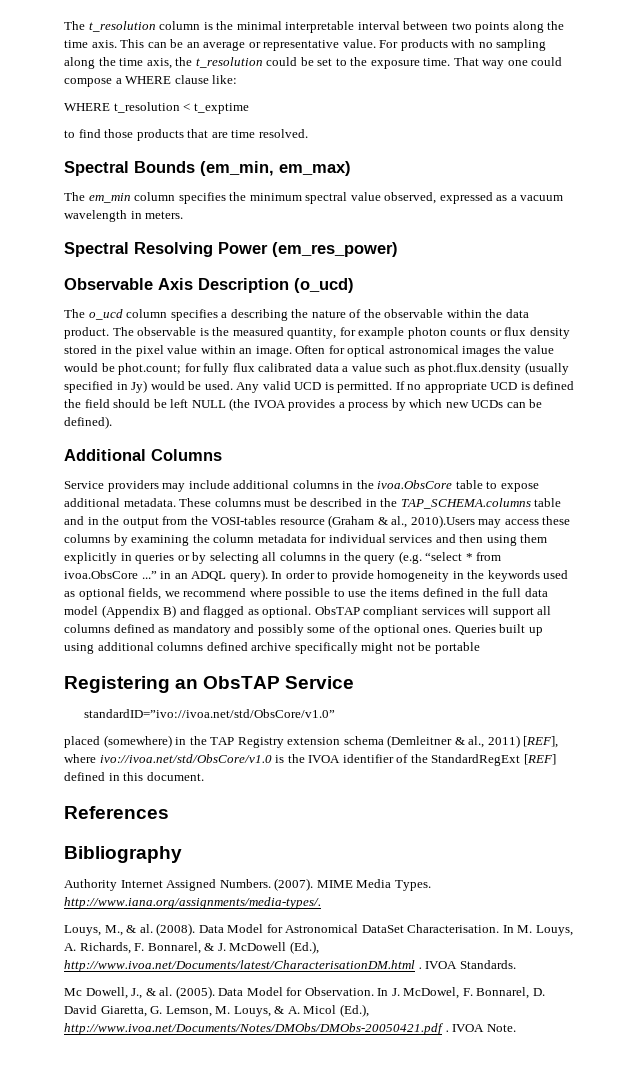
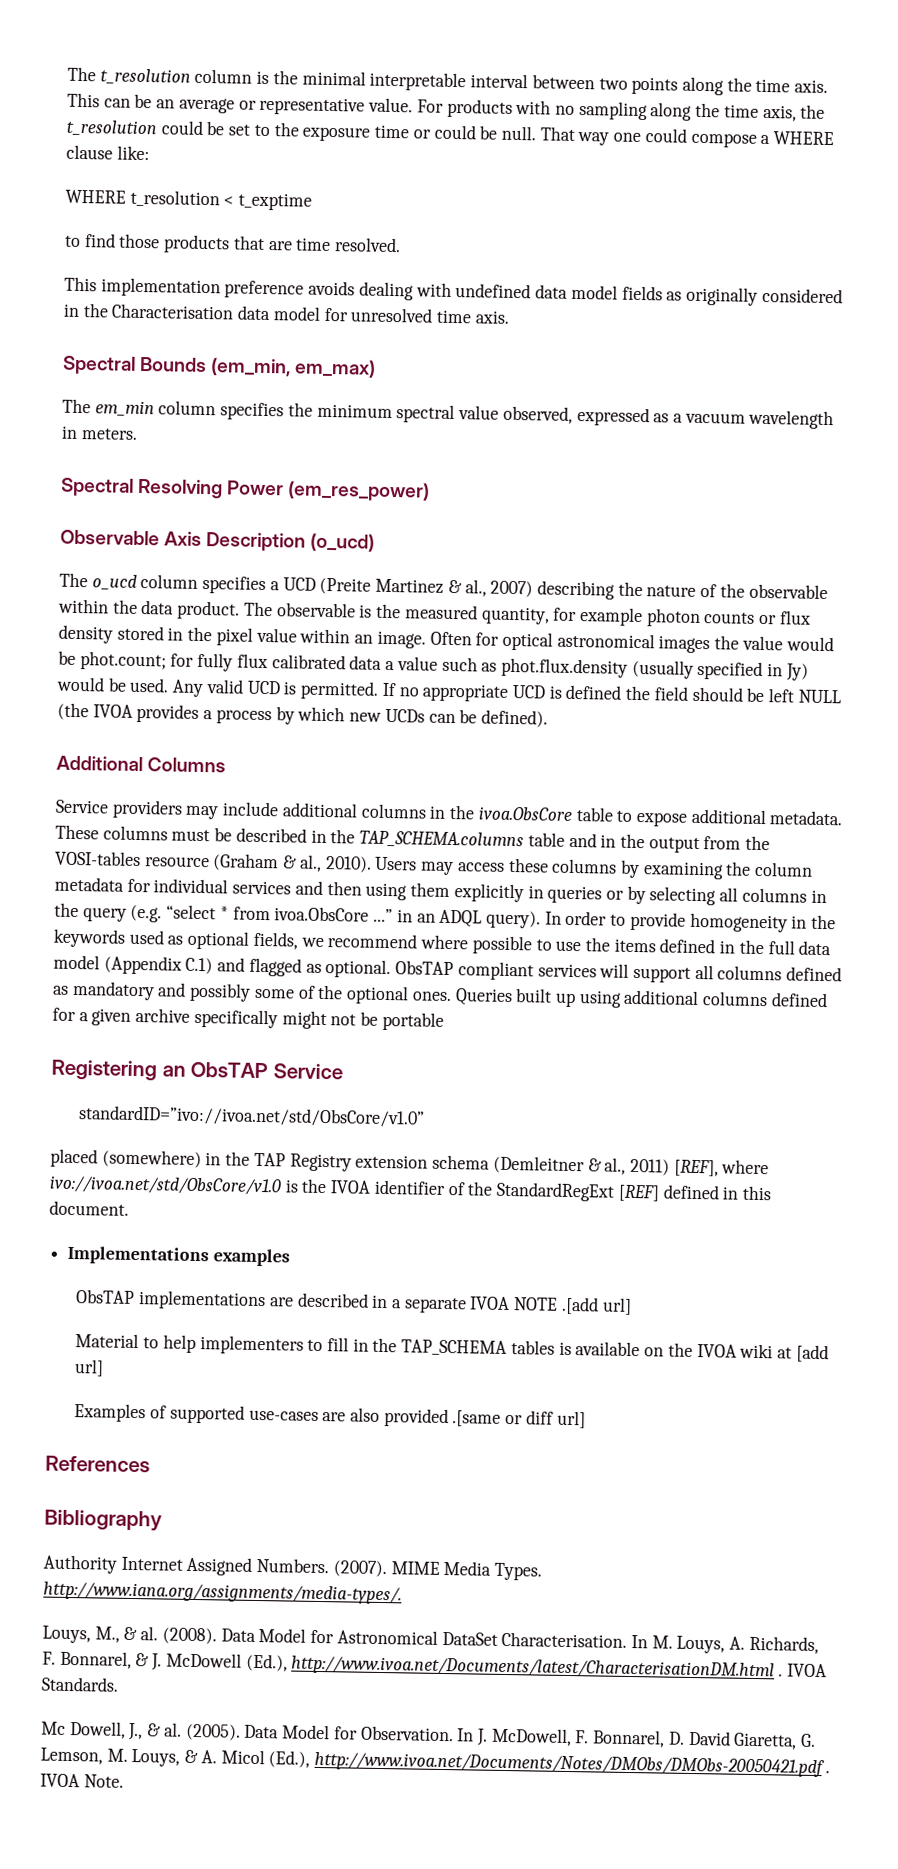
- For products with no sampling along the time axis, the t_resolution could be set to the exposure time.
+ For products with no sampling along the time axis, the t_resolution could be set to the exposure time or could be null.
+ This implementation preference avoids dealing with undefined data model fields as originally considered in the Characterisation data model for unresolved time axis.
- The o_ucd column specifies a describing the nature of the observable within the data product.
+ The o_ucd column specifies a UCD (Preite Martinez & al., 2007) describing the nature of the observable within the data product.
- These columns must be described in the TAP_SCHEMA.columns table and in the output from the VOSI-tables resource (Graham & al., 2010).Users may access these columns by examining the column metadata for individual services and then using them explicitly in queries or by selecting all columns in the query (e.g. “select * from ivoa.ObsCore ...” in an ADQL query).
+ These columns must be described in the TAP_SCHEMA.columns table and in the output from the VOSI-tables resource (Graham & al., 2010). Users may access these columns by examining the column metadata for individual services and then using them explicitly in queries or by selecting all columns in the query (e.g. “select * from ivoa.ObsCore ...” in an ADQL query).
- In order to provide homogeneity in the keywords used as optional fields, we recommend where possible to use the items defined in the full data model (Appendix B) and flagged as optional.
+ In order to provide homogeneity in the keywords used as optional fields, we recommend where possible to use the items defined in the full data model (Appendix C.1) and flagged as optional.
- Queries built up using additional columns defined archive specifically might not be portable
+ Queries built up using additional columns defined for a given archive specifically might not be portable
+ Implementations examples
+ ObsTAP implementations are described in a separate IVOA NOTE .[add url]
+ Material to help implementers to fill in the TAP_SCHEMA tables is available on the IVOA wiki at [add url]
+ Examples of supported use-cases are also provided .[same or diff url]
- In J. McDowel, F. Bonnarel, D. David Giaretta, G. Lemson, M. Louys, & A. Micol (Ed.), http://www.ivoa.net/Documents/Notes/DMObs/DMObs-20050421.pdf .
+ In J. McDowell, F. Bonnarel, D. David Giaretta, G. Lemson, M. Louys, & A. Micol (Ed.), http://www.ivoa.net/Documents/Notes/DMObs/DMObs-20050421.pdf .

